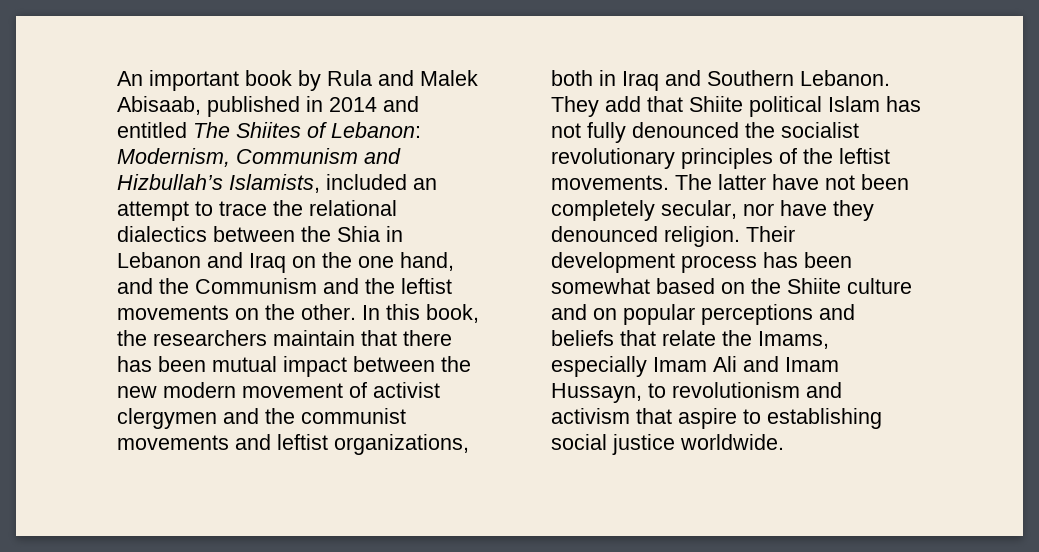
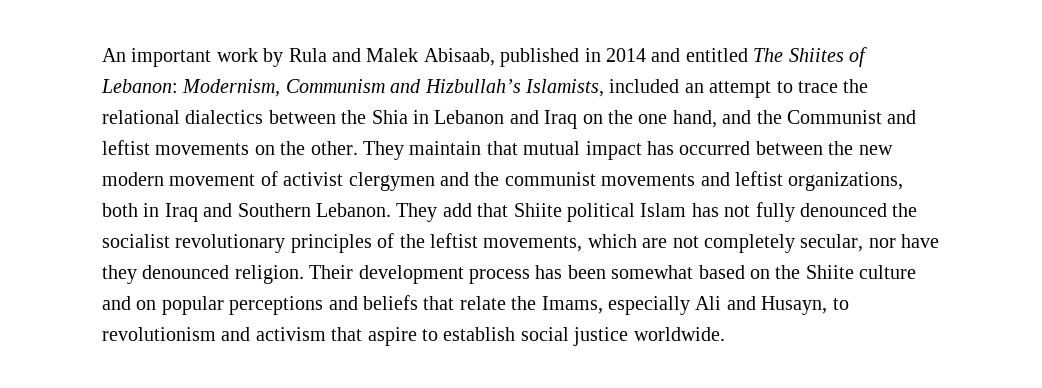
- An important book by Rula and Malek Abisaab, published in 2014 and entitled The Shiites of Lebanon: Modernism, Communism and Hizbullah’s Islamists, included an attempt to trace the relational dialectics between the Shia in Lebanon and Iraq on the one hand, and the Communism and the leftist movements on the other.
+ An important work by Rula and Malek Abisaab, published in 2014 and entitled The Shiites of Lebanon: Modernism, Communism and Hizbullah’s Islamists, included an attempt to trace the relational dialectics between the Shia in Lebanon and Iraq on the one hand, and the Communist and leftist movements on the other.
- In this book, the researchers maintain that there has been mutual impact between the new modern movement of activist clergymen and the communist movements and leftist organizations, both in Iraq and Southern Lebanon.
+ They maintain that mutual impact has occurred between the new modern movement of activist clergymen and the communist movements and leftist organizations, both in Iraq and Southern Lebanon.
- They add that Shiite political Islam has not fully denounced the socialist revolutionary principles of the leftist movements. The latter have not been completely secular, nor have they denounced religion.
+ They add that Shiite political Islam has not fully denounced the socialist revolutionary principles of the leftist movements, which are not completely secular, nor have they denounced religion.
- Their development process has been somewhat based on the Shiite culture and on popular perceptions and beliefs that relate the Imams, especially Imam Ali and Imam Hussayn, to revolutionism and activism that aspire to establishing social justice worldwide.
+ Their development process has been somewhat based on the Shiite culture and on popular perceptions and beliefs that relate the Imams, especially Ali and Husayn, to revolutionism and activism that aspire to establish social justice worldwide.

